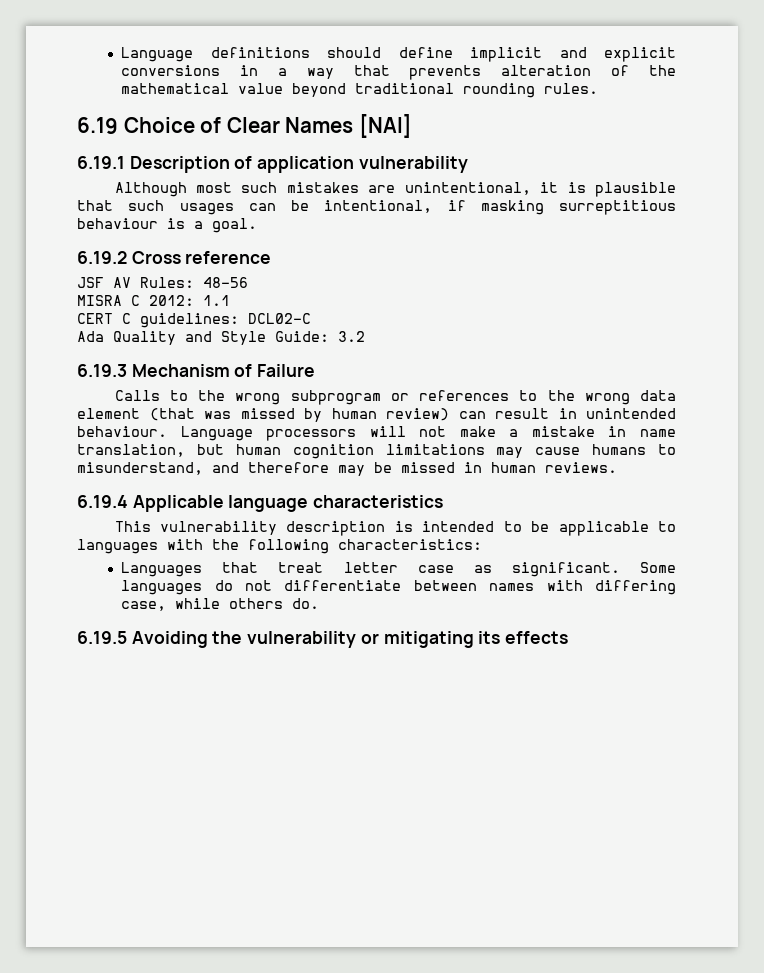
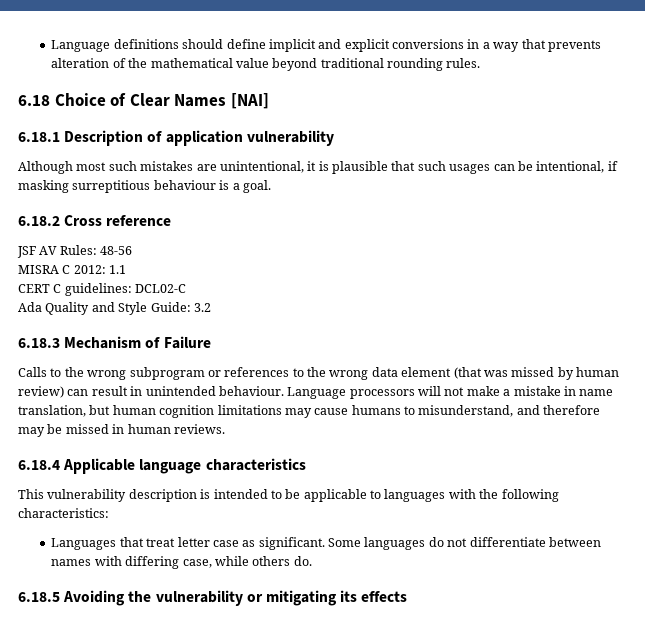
- 6.19 Choice of Clear Names [NAI]
+ 6.18 Choice of Clear Names [NAI]
- 6.19.1 Description of application vulnerability
+ 6.18.1 Description of application vulnerability
- 6.19.2 Cross reference
+ 6.18.2 Cross reference
- 6.19.3 Mechanism of Failure
+ 6.18.3 Mechanism of Failure
- 6.19.4 Applicable language characteristics
+ 6.18.4 Applicable language characteristics
- 6.19.5 Avoiding the vulnerability or mitigating its effects
+ 6.18.5 Avoiding the vulnerability or mitigating its effects

